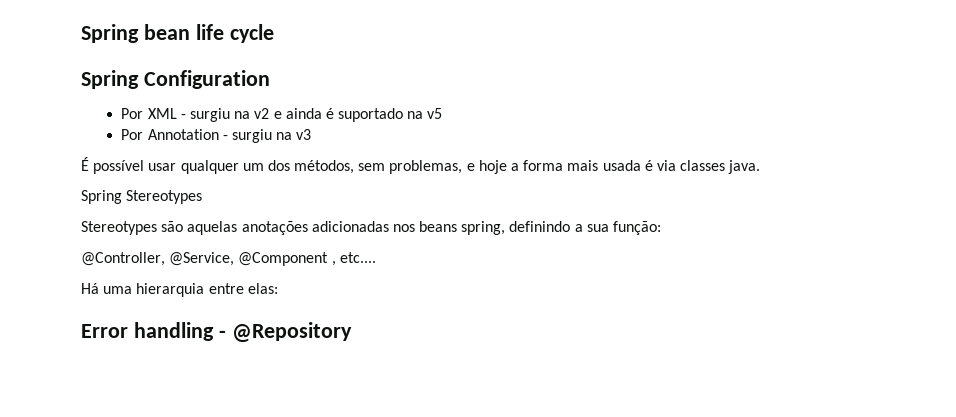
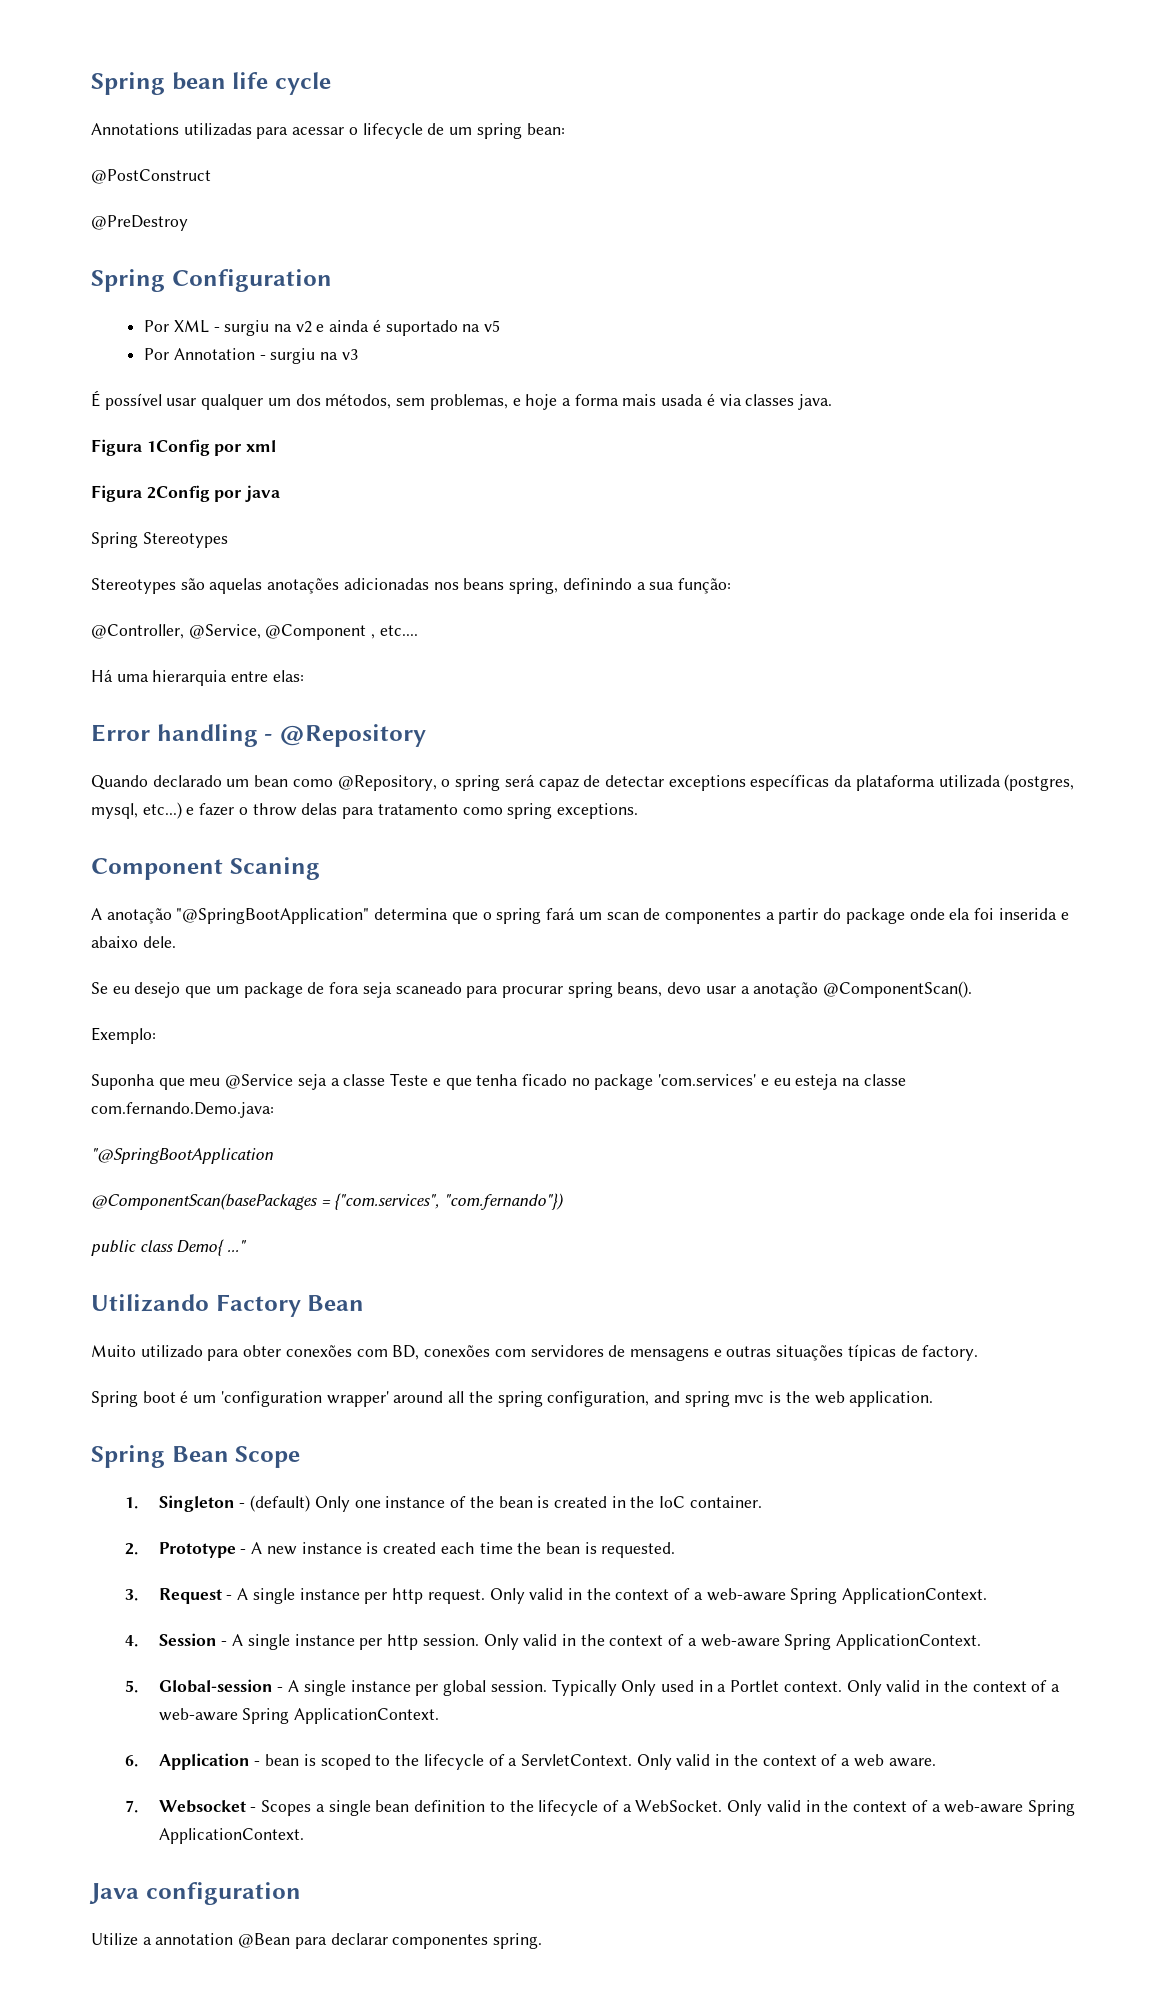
+ Annotations utilizadas para acessar o lifecycle de um spring bean:
+ @PostConstruct
+ @PreDestroy
+ Figura 1Config por xml
+ Figura 2Config por java
+ Quando declarado um bean como @Repository, o spring será capaz de detectar exceptions específicas da plataforma utilizada (postgres, mysql, etc...) e fazer o throw delas para tratamento como spring exceptions.
+ Component Scaning
+ A anotação "@SpringBootApplication" determina que o spring fará um scan de componentes a partir do package onde ela foi inserida e abaixo dele.
+ Se eu desejo que um package de fora seja scaneado para procurar spring beans, devo usar a anotação @ComponentScan().
+ Exemplo:
+ Suponha que meu @Service seja a classe Teste e que tenha ficado no package 'com.services' e eu esteja na classe com.fernando.Demo.java:
+ "@SpringBootApplication
+ @ComponentScan(basePackages = {"com.services", "com.fernando"})
+ public class Demo{ ..."
+ Utilizando Factory Bean
+ Muito utilizado para obter conexões com BD, conexões com servidores de mensagens e outras situações típicas de factory.
+ Spring boot é um 'configuration wrapper' around all the spring configuration, and spring mvc is the web application.
+ Spring Bean Scope
+ 1. Singleton - (default) Only one instance of the bean is created in the IoC container.
+ 2. Prototype - A new instance is created each time the bean is requested.
+ 3. Request - A single instance per http request. Only valid in the context of a web-aware Spring ApplicationContext.
+ 4. Session - A single instance per http session. Only valid in the context of a web-aware Spring ApplicationContext.
+ 5. Global-session - A single instance per global session. Typically Only used in a Portlet context. Only valid in the context of a web-aware Spring ApplicationContext.
+ 6. Application - bean is scoped to the lifecycle of a ServletContext. Only valid in the context of a web aware.
+ 7. Websocket - Scopes a single bean definition to the lifecycle of a WebSocket. Only valid in the context of a web-aware Spring ApplicationContext.
+ Java configuration
+ Utilize a annotation @Bean para declarar componentes spring.

